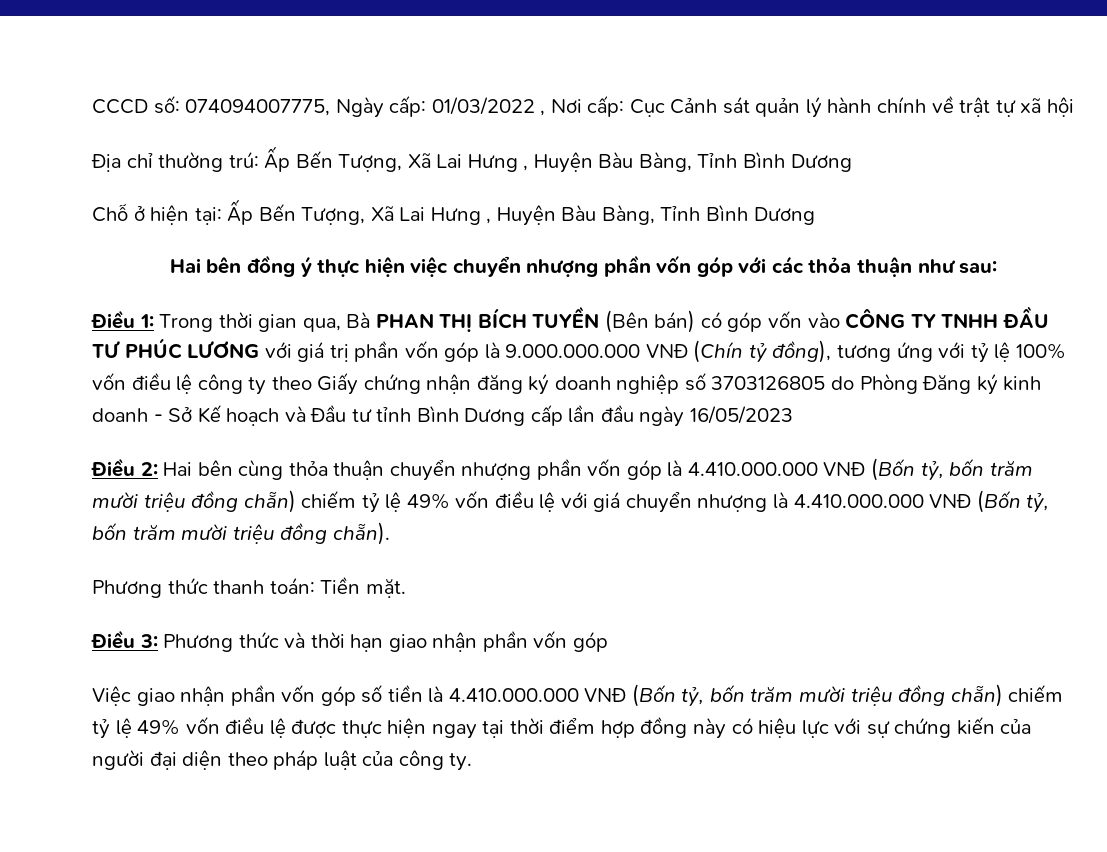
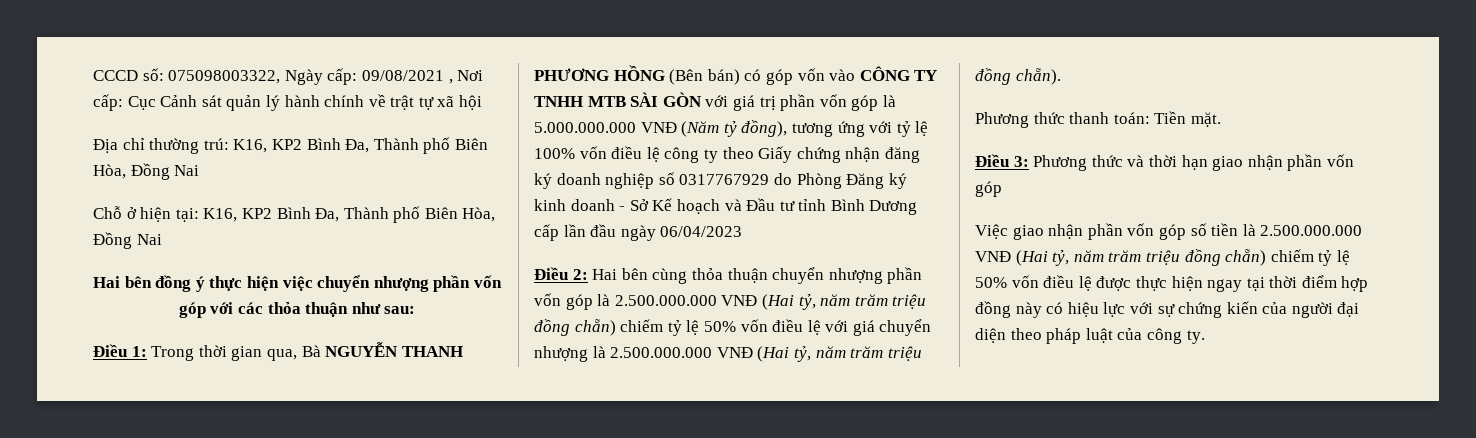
- CCCD số: 074094007775, Ngày cấp: 01/03/2022 , Nơi cấp: Cục Cảnh sát quản lý hành chính về trật tự xã hội
+ CCCD số: 075098003322, Ngày cấp: 09/08/2021 , Nơi cấp: Cục Cảnh sát quản lý hành chính về trật tự xã hội
- Địa chỉ thường trú: Ấp Bến Tượng, Xã Lai Hưng , Huyện Bàu Bàng, Tỉnh Bình Dương
- Chỗ ở hiện tại: Ấp Bến Tượng, Xã Lai Hưng , Huyện Bàu Bàng, Tỉnh Bình Dương
+ Địa chỉ thường trú: K16, KP2 Bình Đa, Thành phố Biên Hòa, Đồng Nai
+ Chỗ ở hiện tại: K16, KP2 Bình Đa, Thành phố Biên Hòa, Đồng Nai
- Trong thời gian qua, Bà PHAN THỊ BÍCH TUYỀN (Bên bán) có góp vốn vào CÔNG TY TNHH ĐẦU TƯ PHÚC LƯƠNG với giá trị phần vốn góp là 9.000.000.000 VNĐ (Chín tỷ đồng), tương ứng với tỷ lệ 100% vốn điều lệ công ty theo Giấy chứng nhận đăng ký doanh nghiệp số 3703126805 do Phòng Đăng ký kinh doanh - Sở Kế hoạch và Đầu tư tỉnh Bình Dương cấp lần đầu ngày 16/05/2023
+ Trong thời gian qua, Bà NGUYỄN THANH PHƯƠNG HỒNG (Bên bán) có góp vốn vào CÔNG TY TNHH MTB SÀI GÒN với giá trị phần vốn góp là 5.000.000.000 VNĐ (Năm tỷ đồng), tương ứng với tỷ lệ 100% vốn điều lệ công ty theo Giấy chứng nhận đăng ký doanh nghiệp số 0317767929 do Phòng Đăng ký kinh doanh - Sở Kế hoạch và Đầu tư tỉnh Bình Dương cấp lần đầu ngày 06/04/2023
- Điều 2: Hai bên cùng thỏa thuận chuyển nhượng phần vốn góp là 4.410.000.000 VNĐ (Bốn tỷ, bốn trăm mười triệu đồng chẵn) chiếm tỷ lệ 49% vốn điều lệ với giá chuyển nhượng là 4.410.000.000 VNĐ (Bốn tỷ, bốn trăm mười triệu đồng chẵn).
+ Điều 2: Hai bên cùng thỏa thuận chuyển nhượng phần vốn góp là 2.500.000.000 VNĐ (Hai tỷ, năm trăm triệu đồng chẵn) chiếm tỷ lệ 50% vốn điều lệ với giá chuyển nhượng là 2.500.000.000 VNĐ (Hai tỷ, năm trăm triệu đồng chẵn).
- Việc giao nhận phần vốn góp số tiền là 4.410.000.000 VNĐ (Bốn tỷ, bốn trăm mười triệu đồng chẵn) chiếm tỷ lệ 49% vốn điều lệ được thực hiện ngay tại thời điểm hợp đồng này có hiệu lực với sự chứng kiến của người đại diện theo pháp luật của công ty.
+ Việc giao nhận phần vốn góp số tiền là 2.500.000.000 VNĐ (Hai tỷ, năm trăm triệu đồng chẵn) chiếm tỷ lệ 50% vốn điều lệ được thực hiện ngay tại thời điểm hợp đồng này có hiệu lực với sự chứng kiến của người đại diện theo pháp luật của công ty.

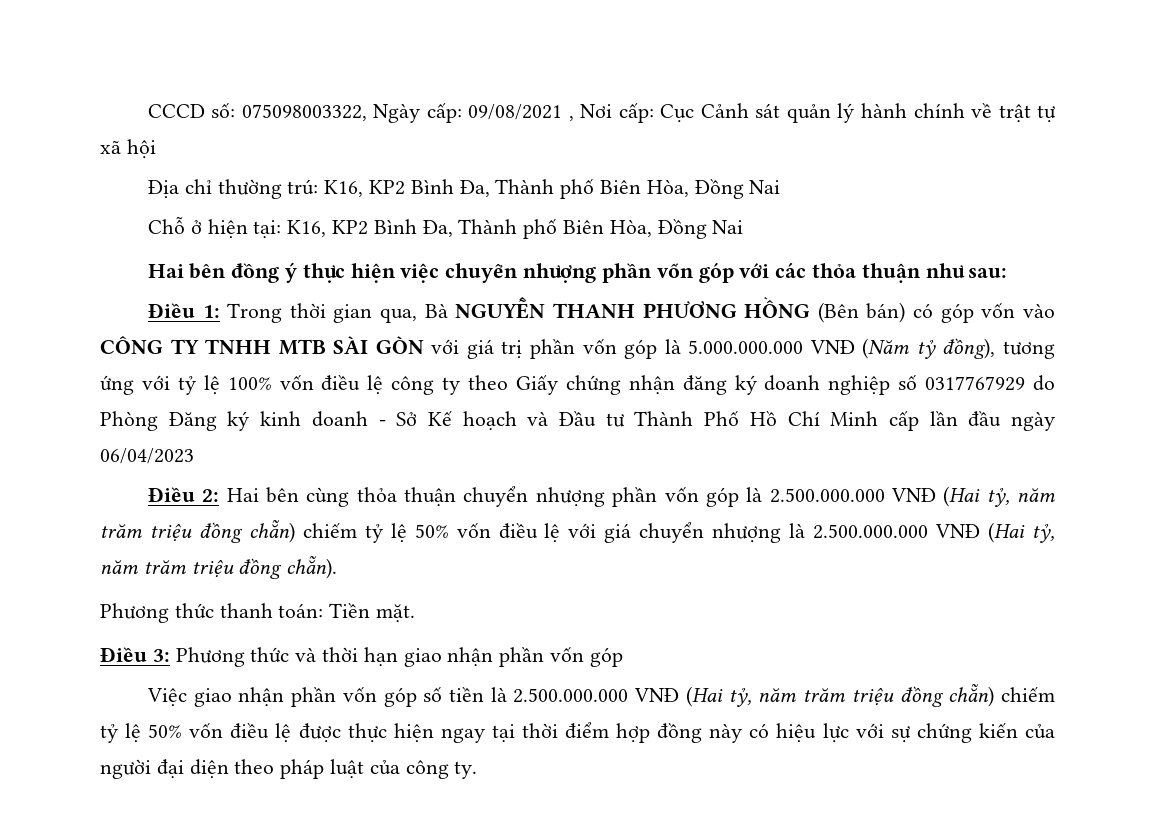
- Trong thời gian qua, Bà NGUYỄN THANH PHƯƠNG HỒNG (Bên bán) có góp vốn vào CÔNG TY TNHH MTB SÀI GÒN với giá trị phần vốn góp là 5.000.000.000 VNĐ (Năm tỷ đồng), tương ứng với tỷ lệ 100% vốn điều lệ công ty theo Giấy chứng nhận đăng ký doanh nghiệp số 0317767929 do Phòng Đăng ký kinh doanh - Sở Kế hoạch và Đầu tư tỉnh Bình Dương cấp lần đầu ngày 06/04/2023
+ Trong thời gian qua, Bà NGUYỄN THANH PHƯƠNG HỒNG (Bên bán) có góp vốn vào CÔNG TY TNHH MTB SÀI GÒN với giá trị phần vốn góp là 5.000.000.000 VNĐ (Năm tỷ đồng), tương ứng với tỷ lệ 100% vốn điều lệ công ty theo Giấy chứng nhận đăng ký doanh nghiệp số 0317767929 do Phòng Đăng ký kinh doanh - Sở Kế hoạch và Đầu tư Thành Phố Hồ Chí Minh cấp lần đầu ngày 06/04/2023

